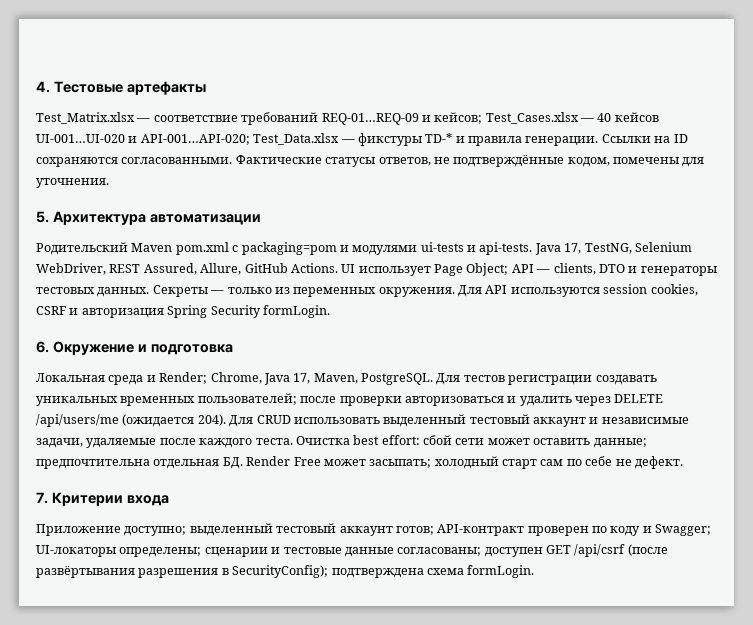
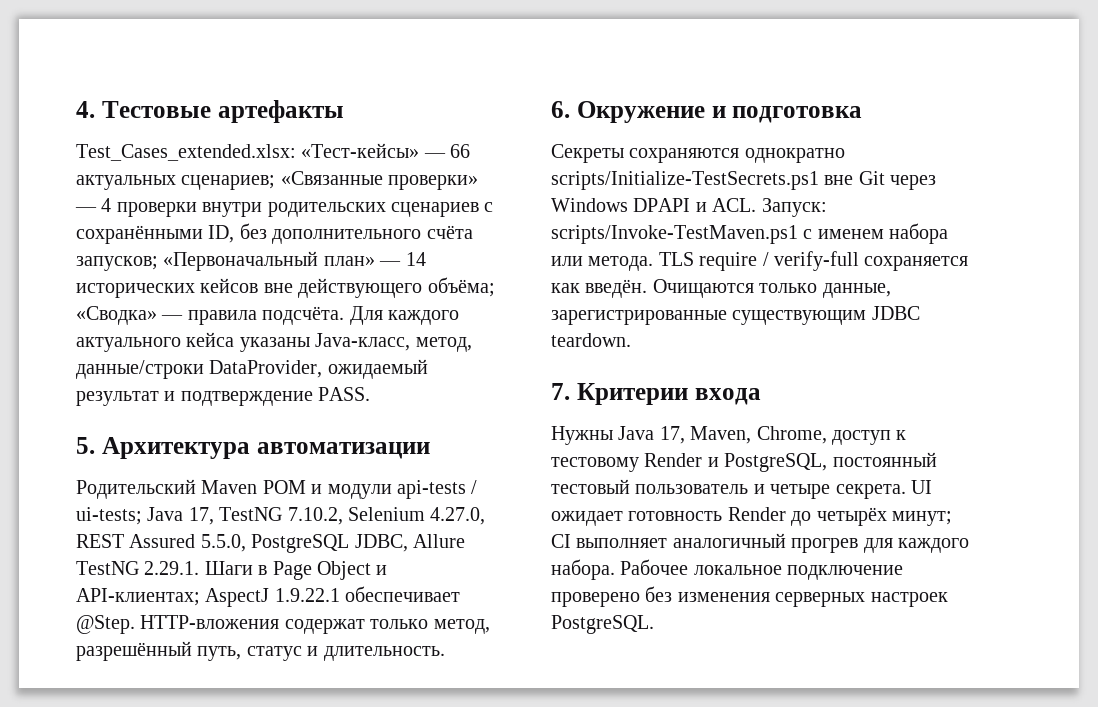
- Test_Matrix.xlsx — соответствие требований REQ-01…REQ-09 и кейсов; Test_Cases.xlsx — 40 кейсов UI-001…UI-020 и API-001…API-020; Test_Data.xlsx — фикстуры TD-* и правила генерации. Ссылки на ID сохраняются согласованными. Фактические статусы ответов, не подтверждённые кодом, помечены для уточнения.
+ Test_Cases_extended.xlsx: «Тест-кейсы» — 66 актуальных сценариев; «Связанные проверки» — 4 проверки внутри родительских сценариев с сохранёнными ID, без дополнительного счёта запусков; «Первоначальный план» — 14 исторических кейсов вне действующего объёма; «Сводка» — правила подсчёта. Для каждого актуального кейса указаны Java-класс, метод, данные/строки DataProvider, ожидаемый результат и подтверждение PASS.
- Родительский Maven pom.xml с packaging=pom и модулями ui-tests и api-tests. Java 17, TestNG, Selenium WebDriver, REST Assured, Allure, GitHub Actions. UI использует Page Object; API — clients, DTO и генераторы тестовых данных. Секреты — только из переменных окружения. Для API используются session cookies, CSRF и авторизация Spring Security formLogin.
+ Родительский Maven POM и модули api-tests / ui-tests; Java 17, TestNG 7.10.2, Selenium 4.27.0, REST Assured 5.5.0, PostgreSQL JDBC, Allure TestNG 2.29.1. Шаги в Page Object и API-клиентах; AspectJ 1.9.22.1 обеспечивает @Step. HTTP-вложения содержат только метод, разрешённый путь, статус и длительность.
  6. Окружение и подготовка
- Локальная среда и Render; Chrome, Java 17, Maven, PostgreSQL. Для тестов регистрации создавать уникальных временных пользователей; после проверки авторизоваться и удалить через DELETE /api/users/me (ожидается 204). Для CRUD использовать выделенный тестовый аккаунт и независимые задачи, удаляемые после каждого теста. Очистка best effort: сбой сети может оставить данные; предпочтительна отдельная БД. Render Free может засыпать; холодный старт сам по себе не дефект.
+ Секреты сохраняются однократно scripts/Initialize-TestSecrets.ps1 вне Git через Windows DPAPI и ACL. Запуск: scripts/Invoke-TestMaven.ps1 с именем набора или метода. TLS require / verify-full сохраняется как введён. Очищаются только данные, зарегистрированные существующим JDBC teardown.
  7. Критерии входа
- Приложение доступно; выделенный тестовый аккаунт готов; API-контракт проверен по коду и Swagger; UI-локаторы определены; сценарии и тестовые данные согласованы; доступен GET /api/csrf (после развёртывания разрешения в SecurityConfig); подтверждена схема formLogin.
+ Нужны Java 17, Maven, Chrome, доступ к тестовому Render и PostgreSQL, постоянный тестовый пользователь и четыре секрета. UI ожидает готовность Render до четырёх минут; CI выполняет аналогичный прогрев для каждого набора. Рабочее локальное подключение проверено без изменения серверных настроек PostgreSQL.

